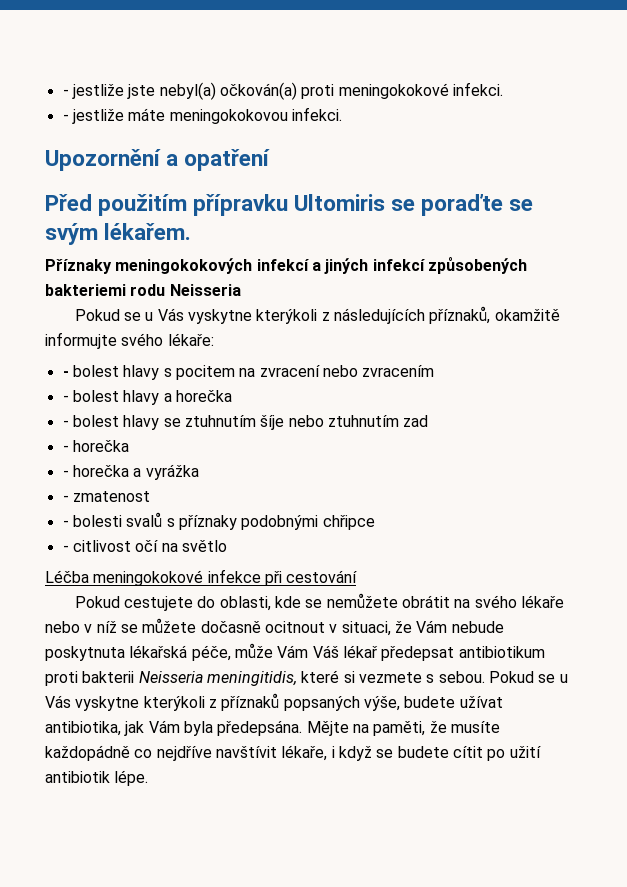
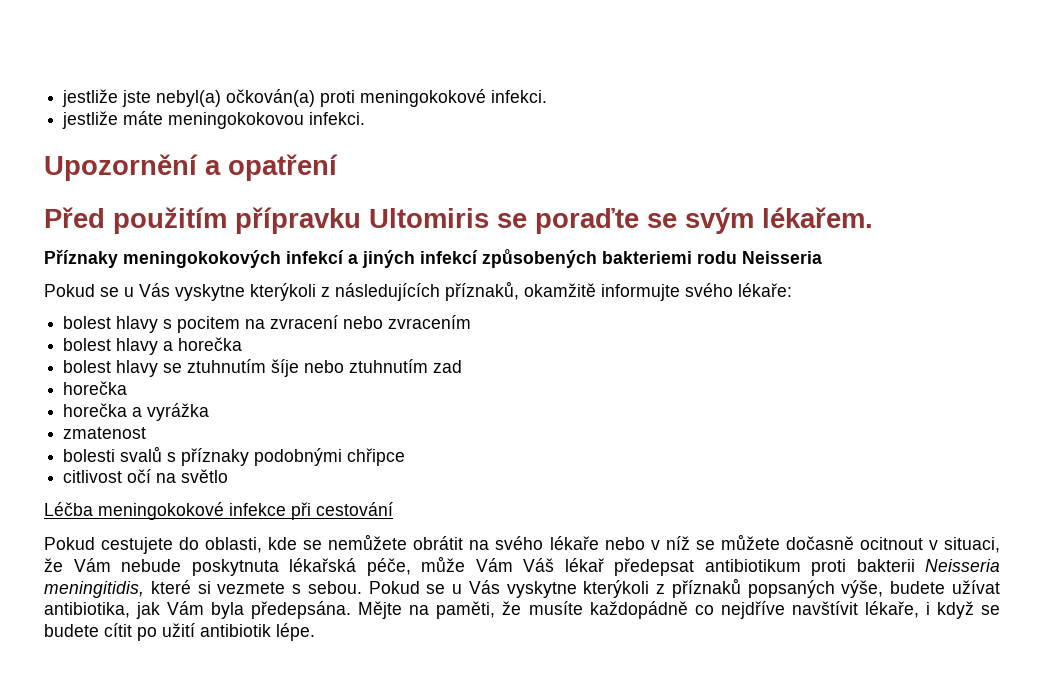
- - jestliže jste nebyl(a) očkován(a) proti meningokokové infekci.
+ jestliže jste nebyl(a) očkován(a) proti meningokokové infekci.
- - jestliže máte meningokokovou infekci.
+ jestliže máte meningokokovou infekci.
- - bolest hlavy s pocitem na zvracení nebo zvracením
+ bolest hlavy s pocitem na zvracení nebo zvracením
- - bolest hlavy a horečka
+ bolest hlavy a horečka
- - bolest hlavy se ztuhnutím šíje nebo ztuhnutím zad
- - horečka
- - horečka a vyrážka
+ bolest hlavy se ztuhnutím šíje nebo ztuhnutím zad
+ horečka
+ horečka a vyrážka
- - zmatenost
+ zmatenost
- - bolesti svalů s příznaky podobnými chřipce
+ bolesti svalů s příznaky podobnými chřipce
- - citlivost očí na světlo
+ citlivost očí na světlo

